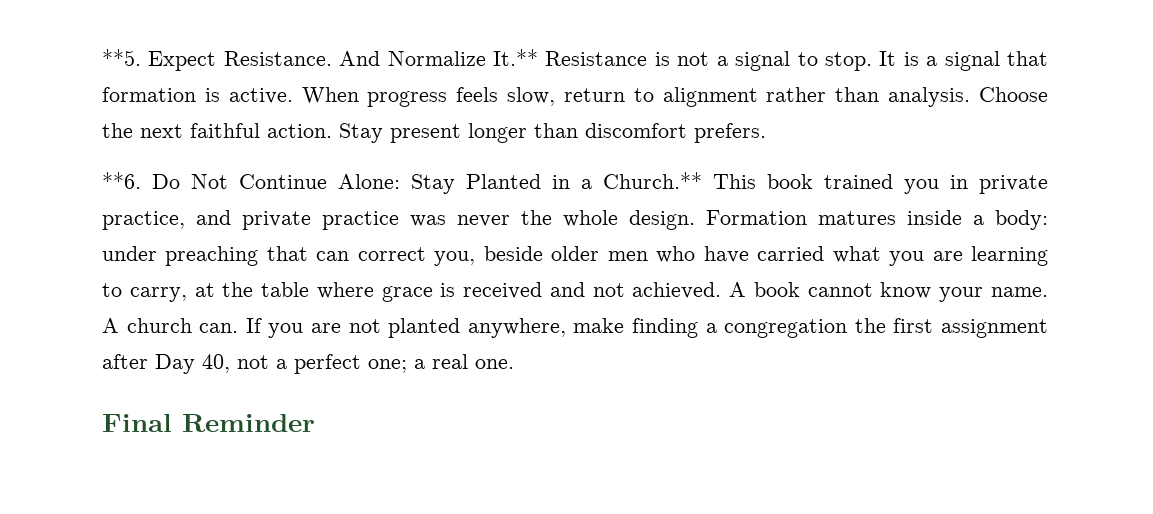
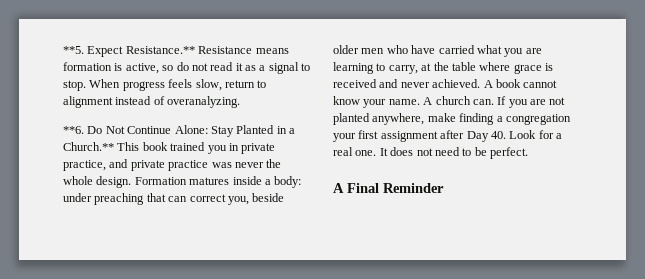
- Expect Resistance. And Normalize It.** Resistance is not a signal to stop. It is a signal that formation is active.
+ Expect Resistance.** Resistance means formation is active, so do not read it as a signal to stop.
- When progress feels slow, return to alignment rather than analysis. Choose the next faithful action. Stay present longer than discomfort prefers.
+ When progress feels slow, return to alignment instead of overanalyzing.
- Formation matures inside a body: under preaching that can correct you, beside older men who have carried what you are learning to carry, at the table where grace is received and not achieved.
+ Formation matures inside a body: under preaching that can correct you, beside older men who have carried what you are learning to carry, at the table where grace is received and never achieved.
- If you are not planted anywhere, make finding a congregation the first assignment after Day 40, not a perfect one; a real one.
- Final Reminder
+ If you are not planted anywhere, make finding a congregation your first assignment after Day 40. Look for a real one. It does not need to be perfect.
+ A Final Reminder

